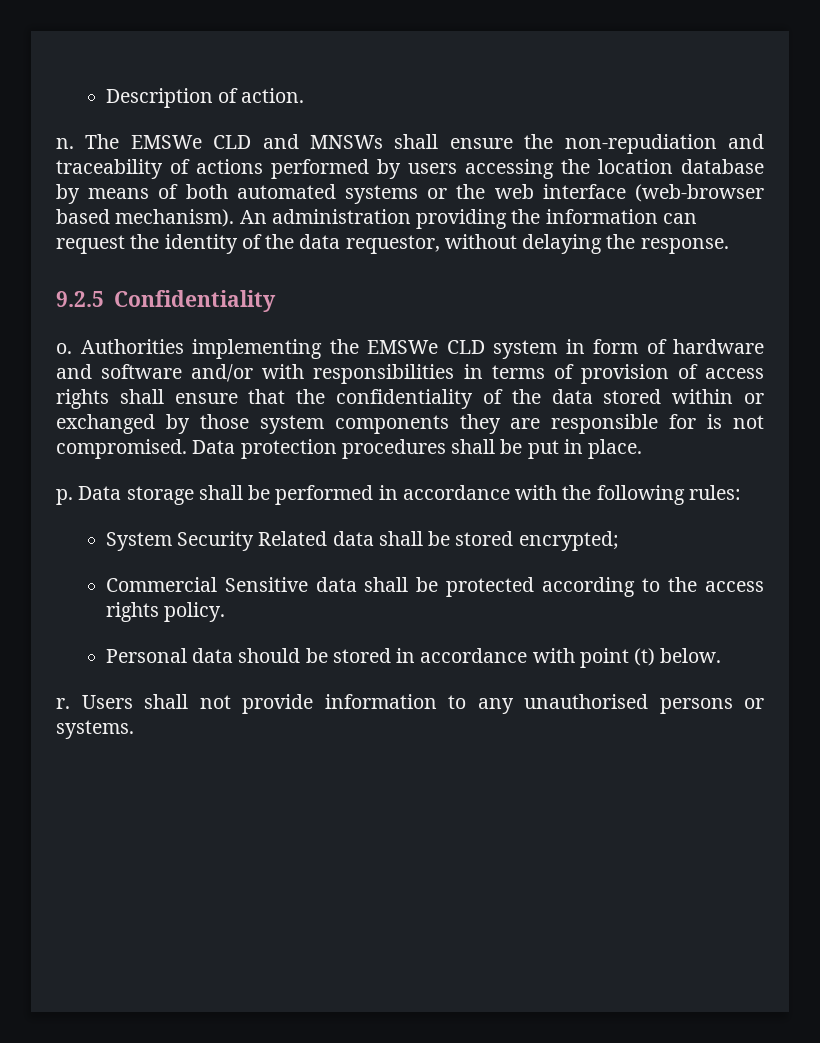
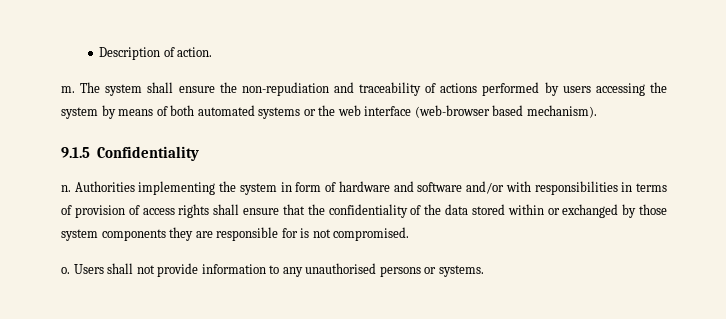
- n. The EMSWe CLD and MNSWs shall ensure the non-repudiation and traceability of actions performed by users accessing the location database by means of both automated systems or the web interface (web-browser based mechanism). An administration providing the information can request the identity of the data requestor, without delaying the response.
- 9.2.5 Confidentiality
+ m. The system shall ensure the non-repudiation and traceability of actions performed by users accessing the system by means of both automated systems or the web interface (web-browser based mechanism).
+ 9.1.5 Confidentiality
- o.
+ n.
- Authorities implementing the EMSWe CLD system in form of hardware and software and/or with responsibilities in terms of provision of access rights shall ensure that the confidentiality of the data stored within or exchanged by those system components they are responsible for is not compromised. Data protection procedures shall be put in place.
- p. Data storage shall be performed in accordance with the following rules:
- System Security Related data shall be stored encrypted;
- Commercial Sensitive data shall be protected according to the access rights policy.
- Personal data should be stored in accordance with point (t) below.
- r.
+ Authorities implementing the system in form of hardware and software and/or with responsibilities in terms of provision of access rights shall ensure that the confidentiality of the data stored within or exchanged by those system components they are responsible for is not compromised.
+ o.

